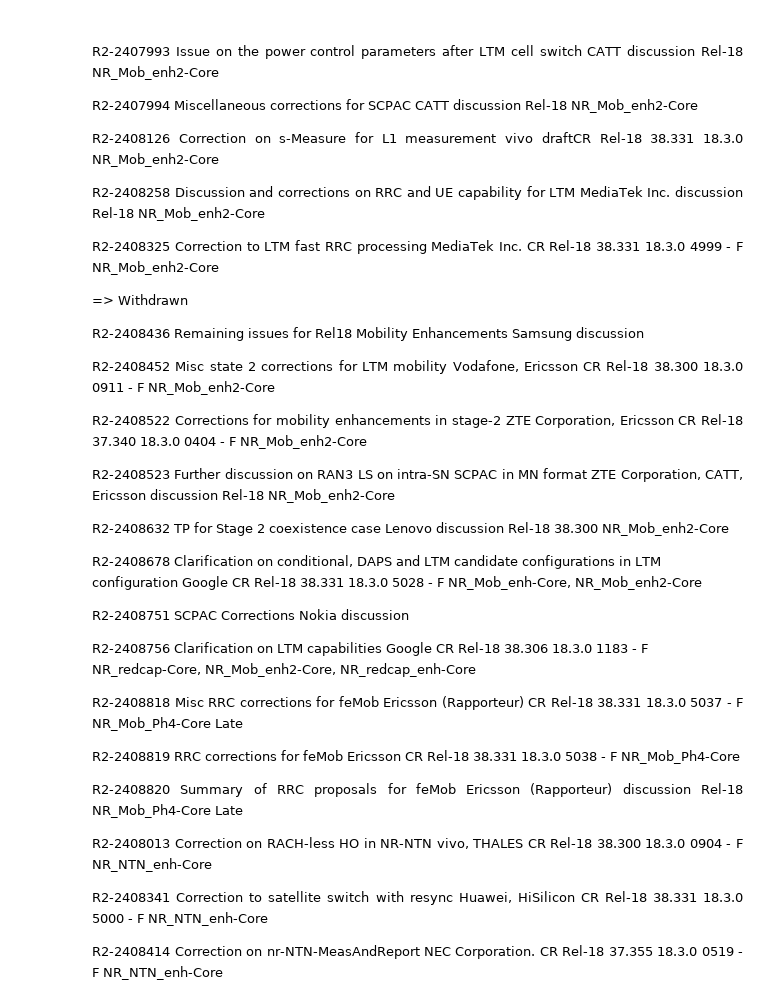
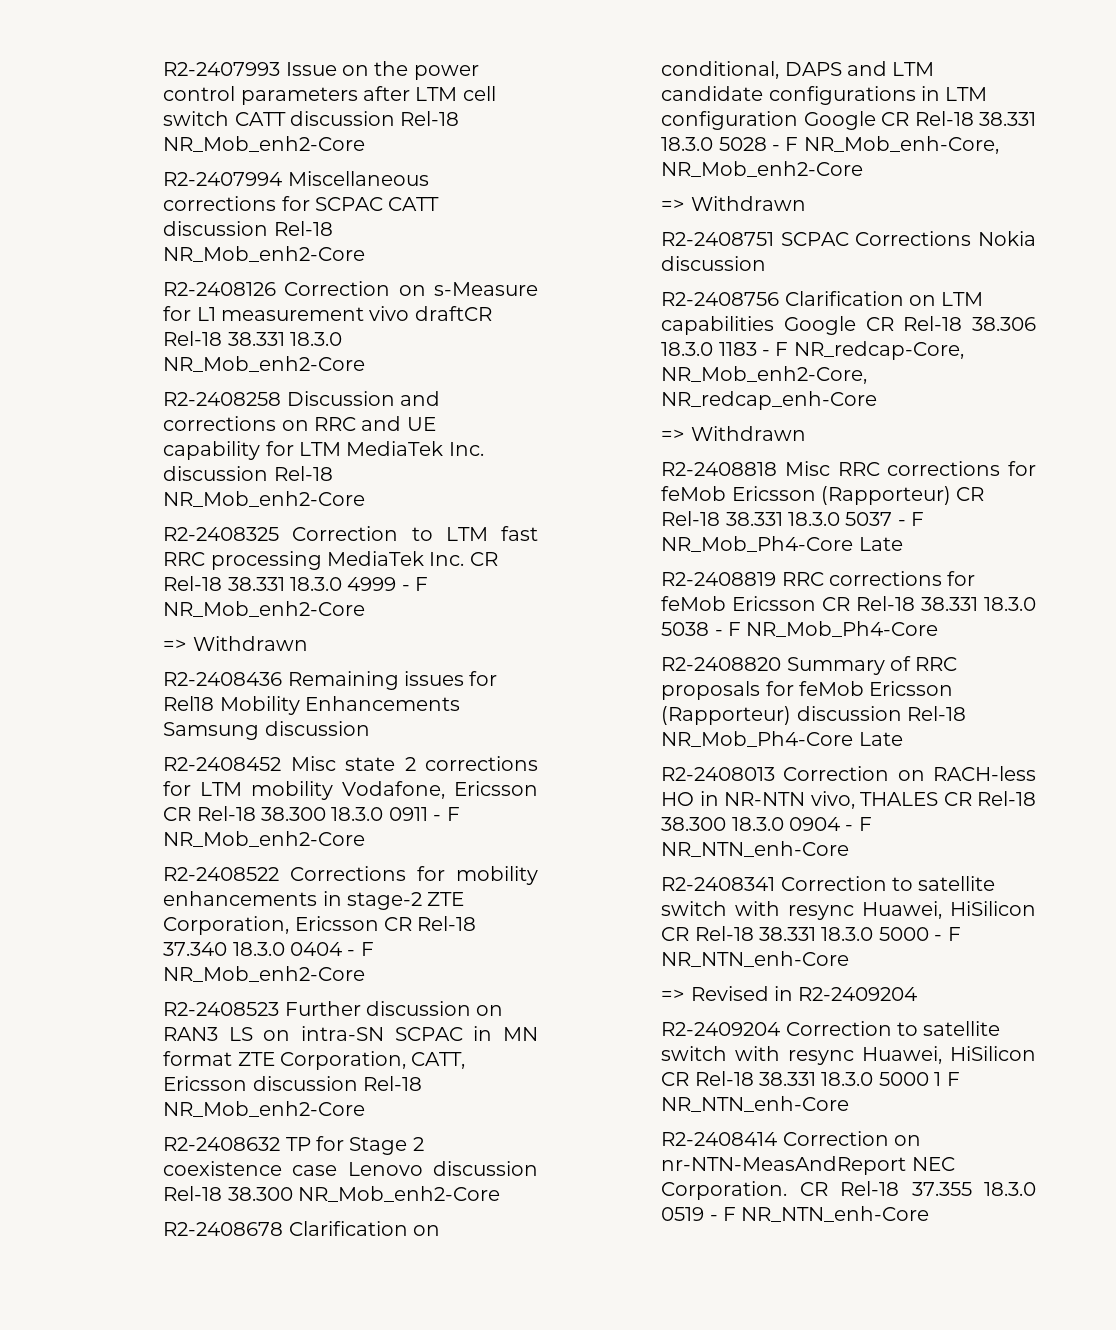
  R2-2408678 Clarification on conditional, DAPS and LTM candidate configurations in LTM configuration Google CR Rel-18 38.331 18.3.0 5028 - F NR_Mob_enh-Core, NR_Mob_enh2-Core
+ => Withdrawn
  R2-2408756 Clarification on LTM capabilities Google CR Rel-18 38.306 18.3.0 1183 - F NR_redcap-Core, NR_Mob_enh2-Core, NR_redcap_enh-Core
+ => Withdrawn
+ => Revised in R2-2409204
+ R2-2409204 Correction to satellite switch with resync Huawei, HiSilicon CR Rel-18 38.331 18.3.0 5000 1 F NR_NTN_enh-Core

